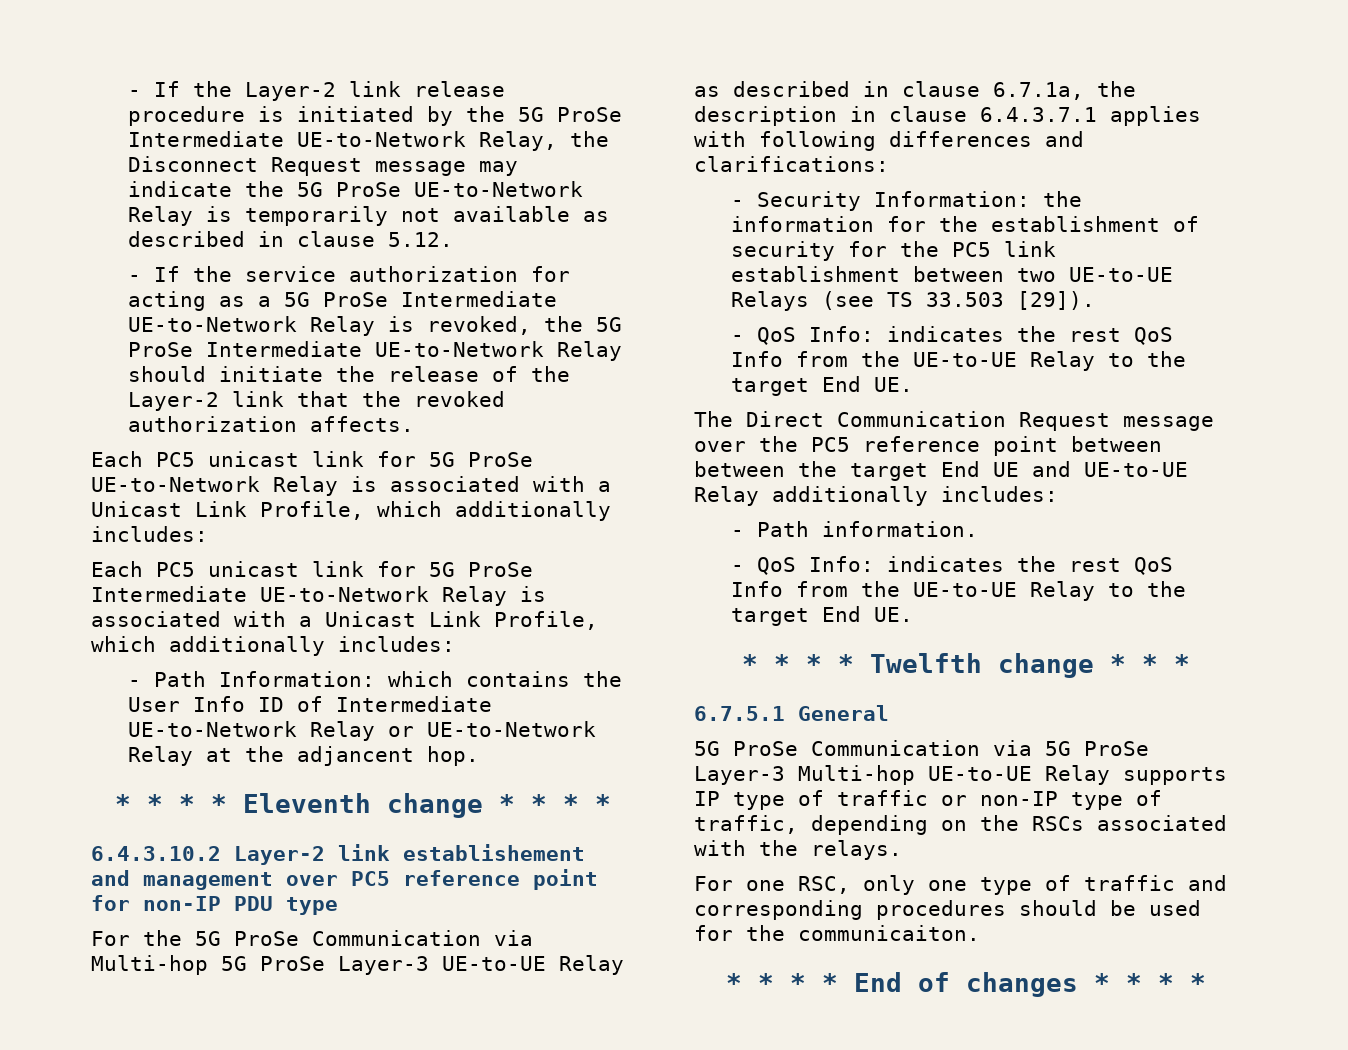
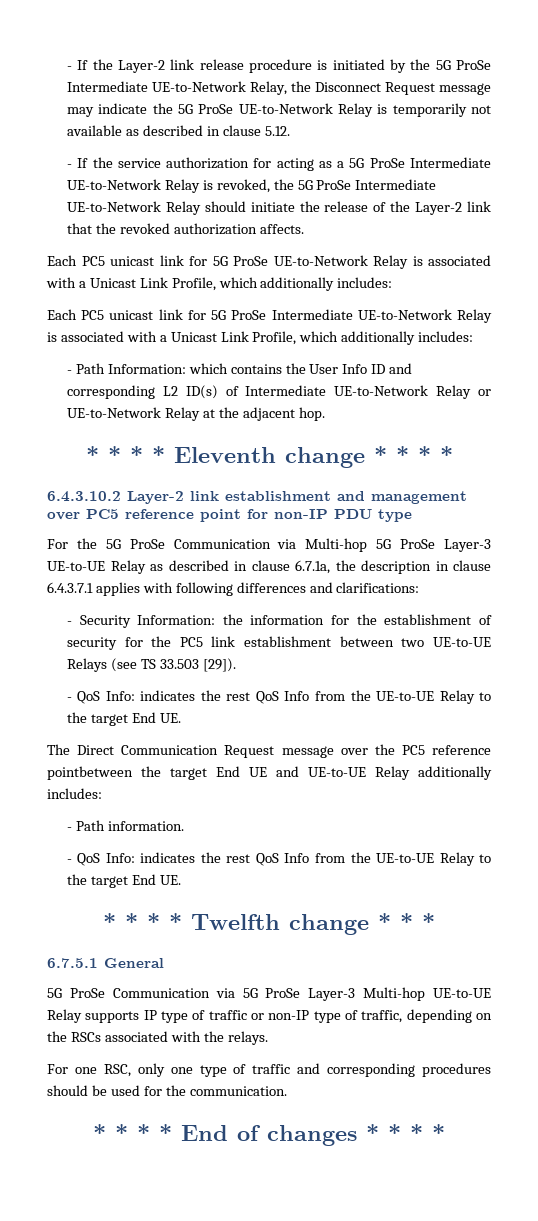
- - Path Information: which contains the User Info ID of Intermediate UE-to-Network Relay or UE-to-Network Relay at the adjancent hop.
+ - Path Information: which contains the User Info ID and corresponding L2 ID(s) of Intermediate UE-to-Network Relay or UE-to-Network Relay at the adjacent hop.
- 6.4.3.10.2 Layer-2 link establishement and management over PC5 reference point for non-IP PDU type
+ 6.4.3.10.2 Layer-2 link establishment and management over PC5 reference point for non-IP PDU type
- The Direct Communication Request message over the PC5 reference point between between the target End UE and UE-to-UE Relay additionally includes:
+ The Direct Communication Request message over the PC5 reference pointbetween the target End UE and UE-to-UE Relay additionally includes:
- For one RSC, only one type of traffic and corresponding procedures should be used for the communicaiton.
+ For one RSC, only one type of traffic and corresponding procedures should be used for the communication.

